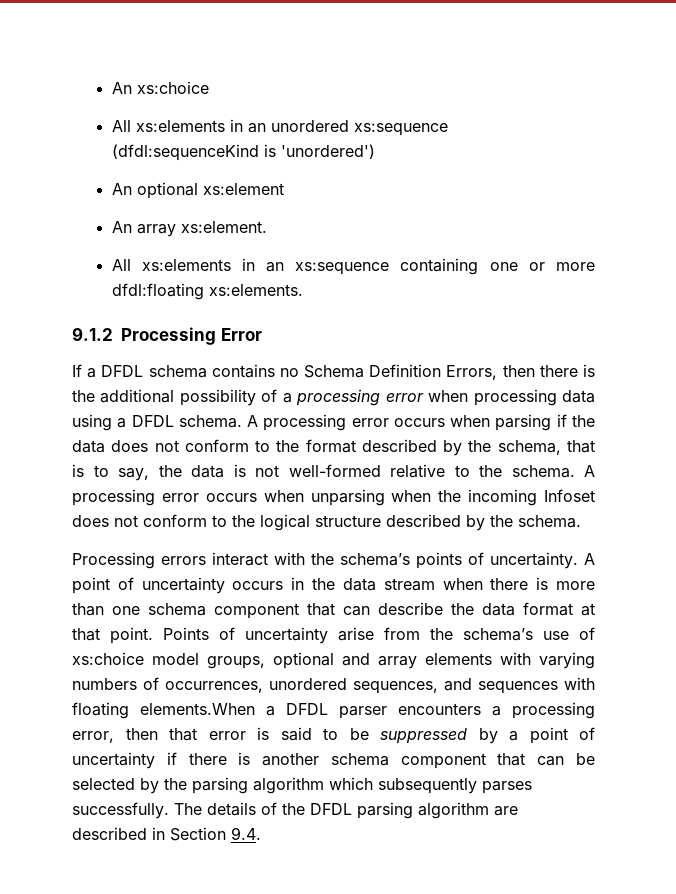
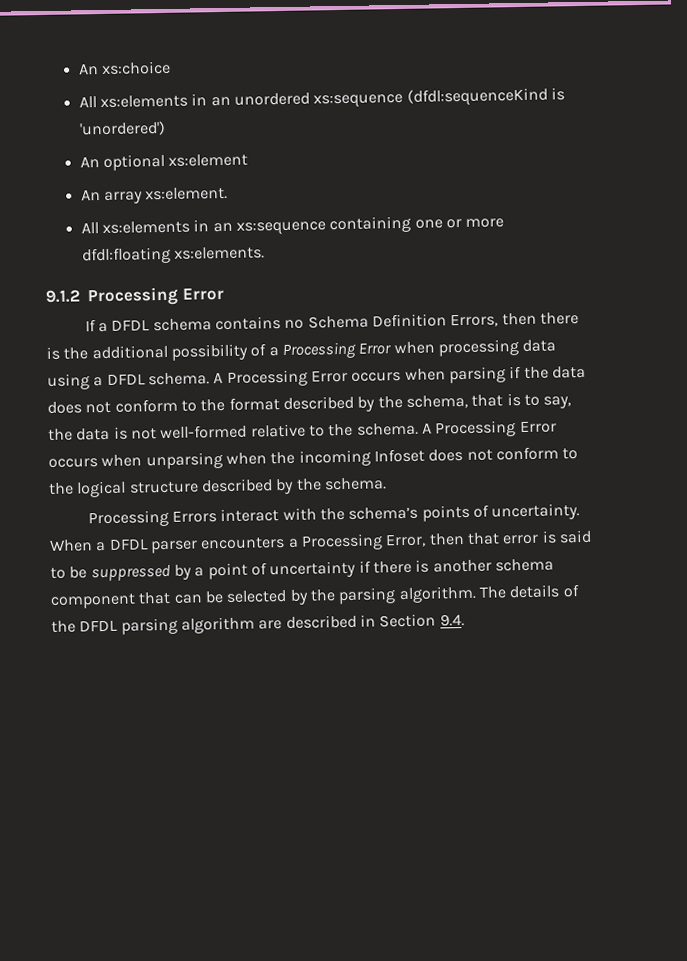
- If a DFDL schema contains no Schema Definition Errors, then there is the additional possibility of a processing error when processing data using a DFDL schema.
+ If a DFDL schema contains no Schema Definition Errors, then there is the additional possibility of a Processing Error when processing data using a DFDL schema.
- A processing error occurs when parsing if the data does not conform to the format described by the schema, that is to say, the data is not well-formed relative to the schema.
+ A Processing Error occurs when parsing if the data does not conform to the format described by the schema, that is to say, the data is not well-formed relative to the schema.
- A processing error occurs when unparsing when the incoming Infoset does not conform to the logical structure described by the schema.
+ A Processing Error occurs when unparsing when the incoming Infoset does not conform to the logical structure described by the schema.
- Processing errors interact with the schema’s points of uncertainty.
+ Processing Errors interact with the schema’s points of uncertainty.
- A point of uncertainty occurs in the data stream when there is more than one schema component that can describe the data format at that point. Points of uncertainty arise from the schema’s use of xs:choice model groups, optional and array elements with varying numbers of occurrences, unordered sequences, and sequences with floating elements.When a DFDL parser encounters a processing error, then that error is said to be suppressed by a point of uncertainty if there is another schema component that can be selected by the parsing algorithm which subsequently parses successfully.
+ When a DFDL parser encounters a Processing Error, then that error is said to be suppressed by a point of uncertainty if there is another schema component that can be selected by the parsing algorithm.

